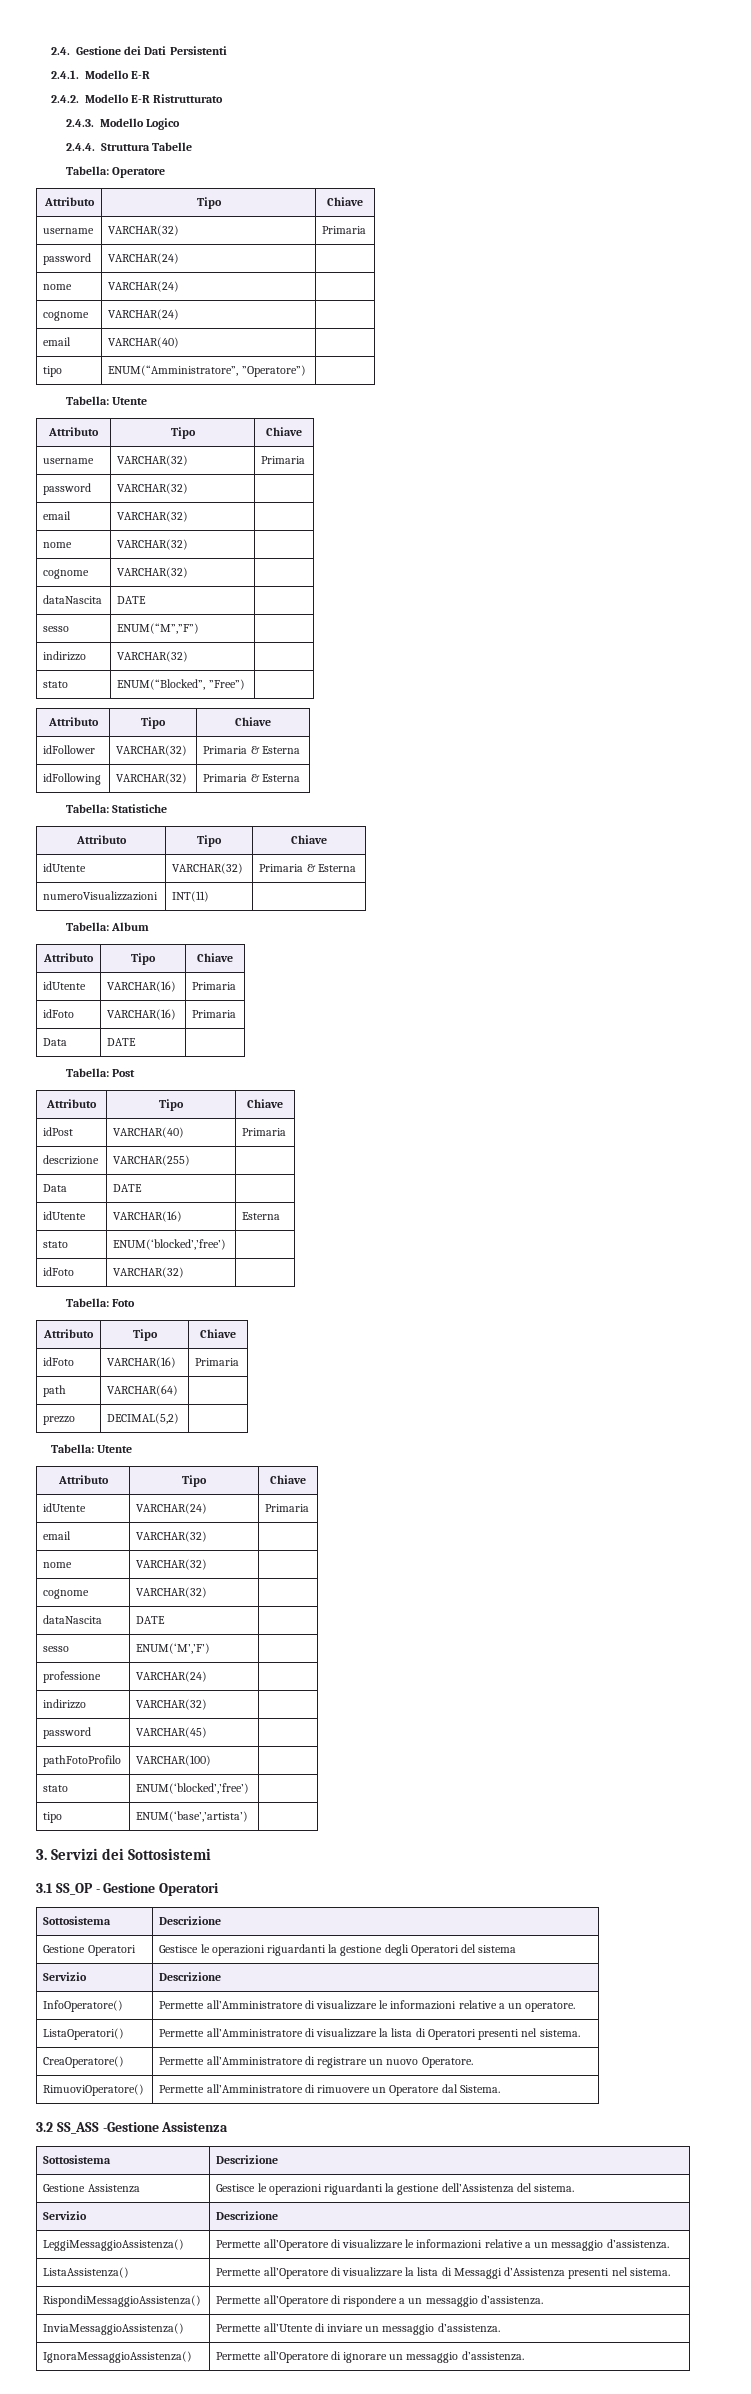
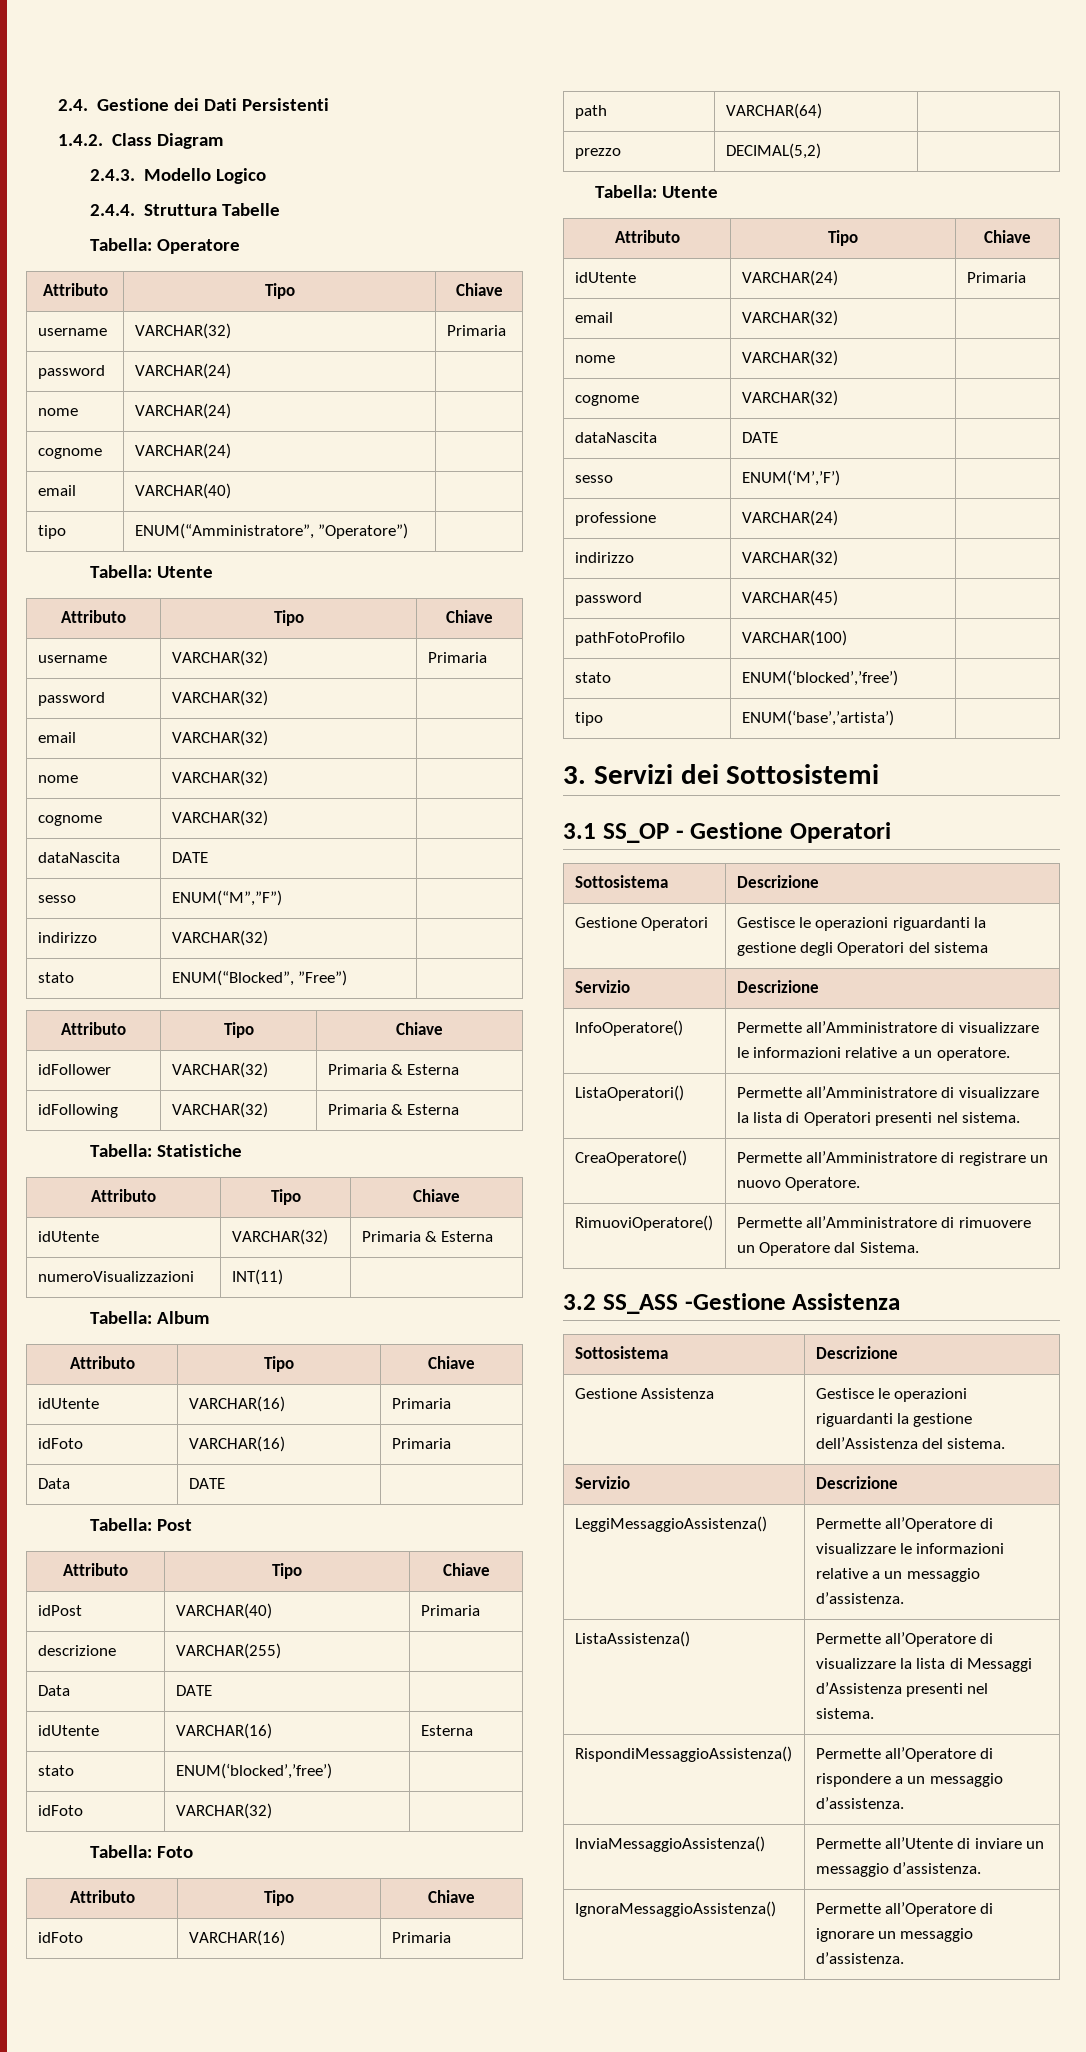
- 2.4.1. Modello E-R
- 2.4.2. Modello E-R Ristrutturato
+ 1.4.2. Class Diagram

